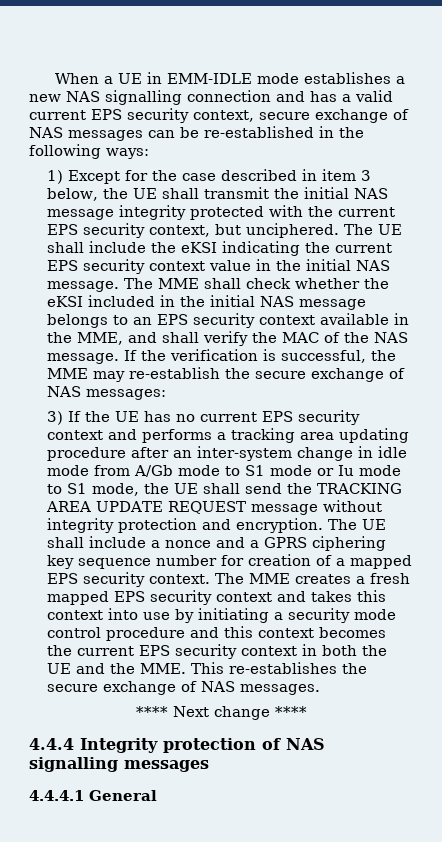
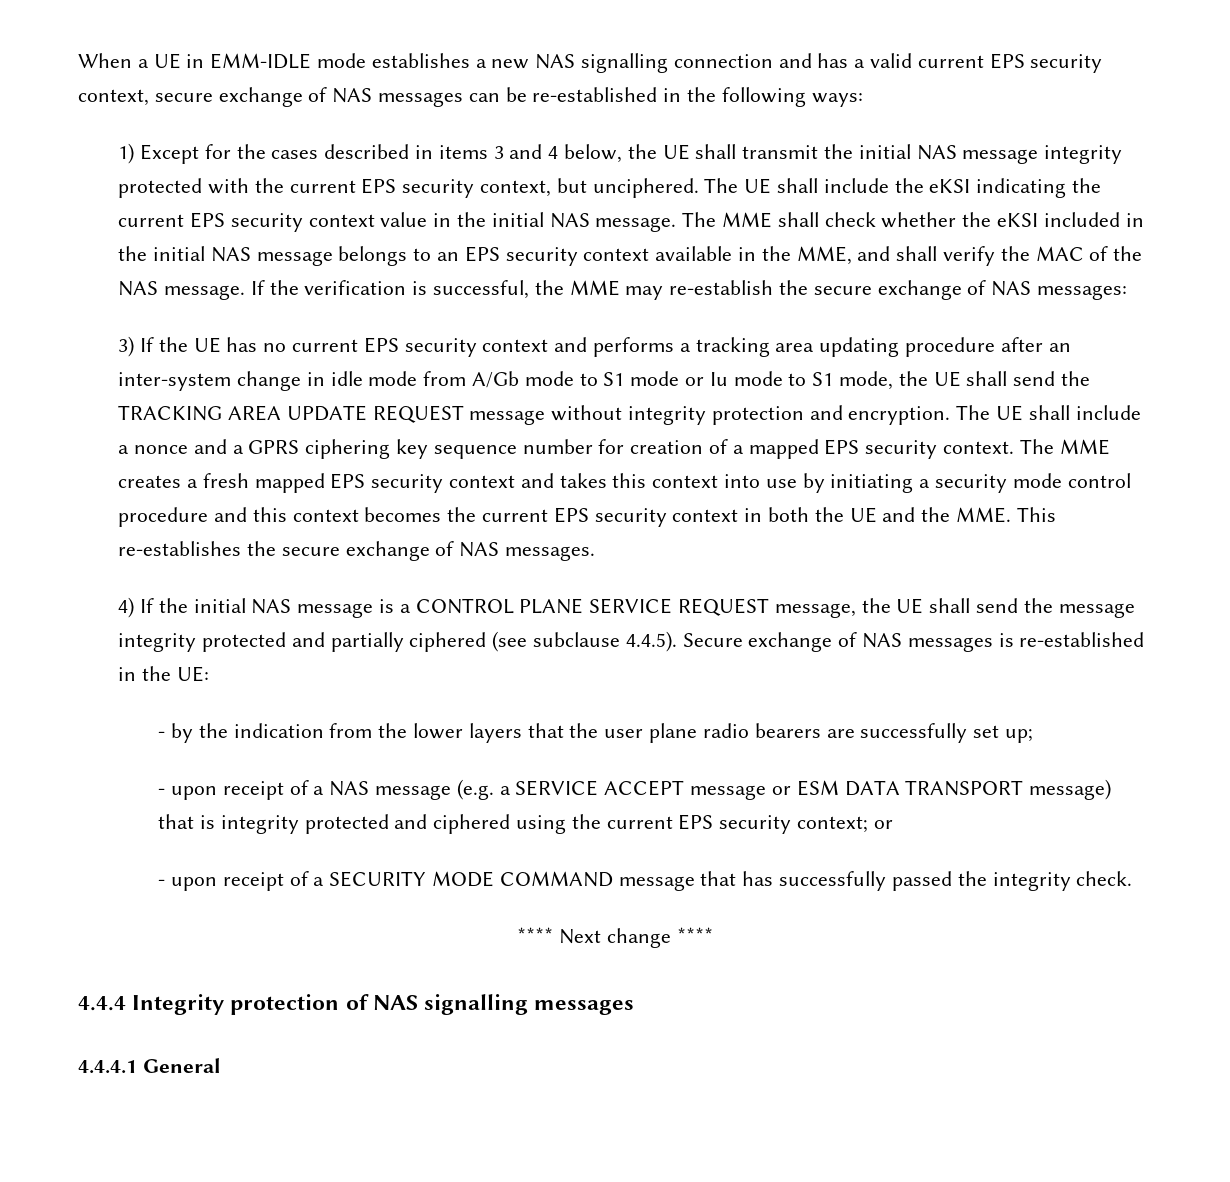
- 1) Except for the case described in item 3 below, the UE shall transmit the initial NAS message integrity protected with the current EPS security context, but unciphered.
+ 1) Except for the cases described in items 3 and 4 below, the UE shall transmit the initial NAS message integrity protected with the current EPS security context, but unciphered.
+ 4) If the initial NAS message is a CONTROL PLANE SERVICE REQUEST message, the UE shall send the message integrity protected and partially ciphered (see subclause 4.4.5). Secure exchange of NAS messages is re-established in the UE:
+ - by the indication from the lower layers that the user plane radio bearers are successfully set up;
+ - upon receipt of a NAS message (e.g. a SERVICE ACCEPT message or ESM DATA TRANSPORT message) that is integrity protected and ciphered using the current EPS security context; or
+ - upon receipt of a SECURITY MODE COMMAND message that has successfully passed the integrity check.

